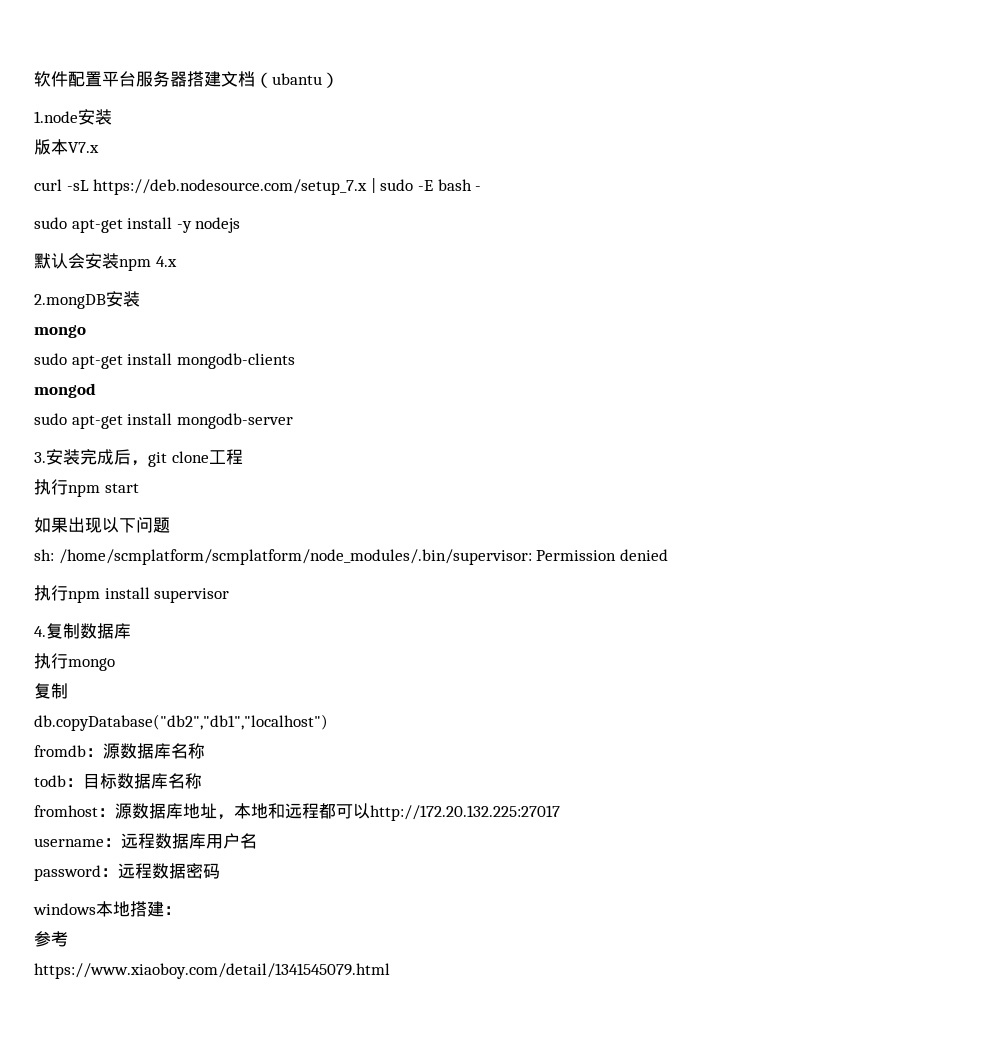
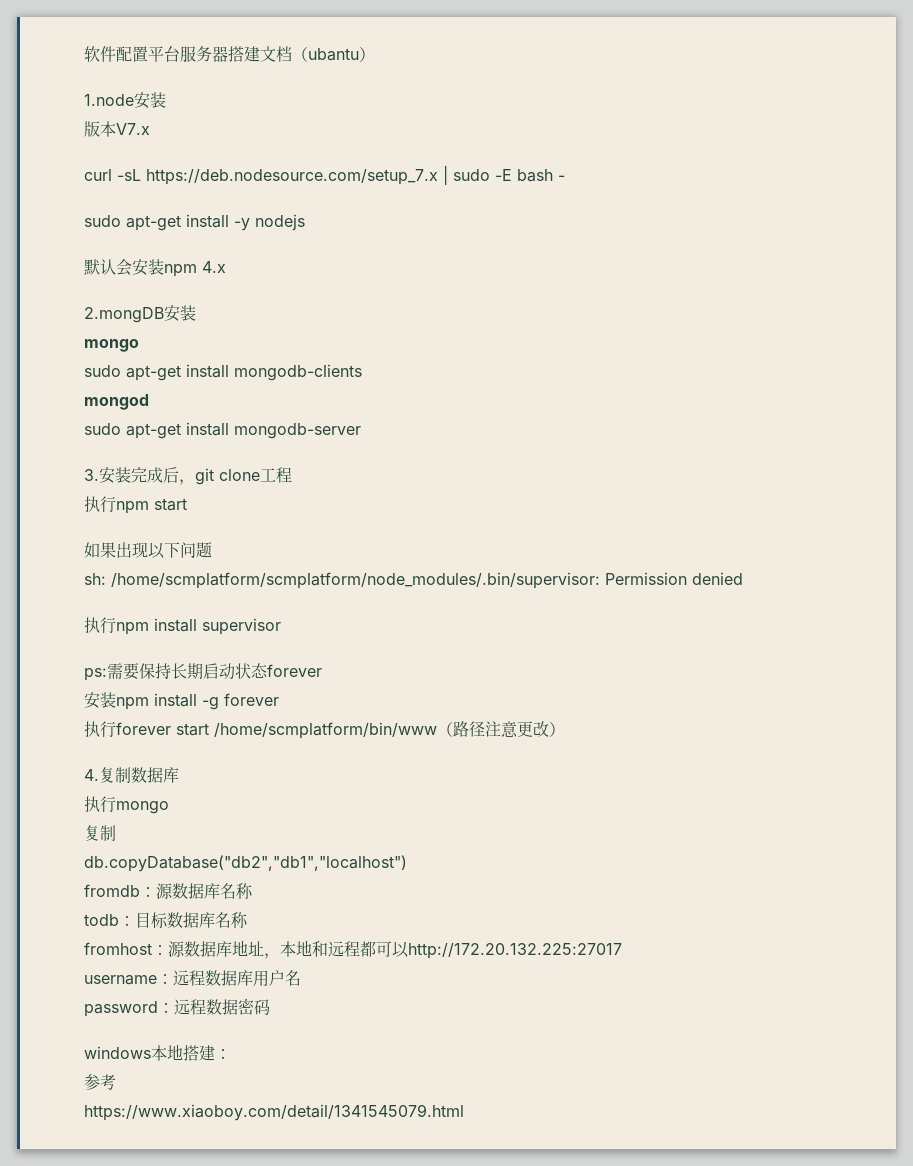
+ ps:需要保持长期启动状态forever
+ 安装npm install -g forever
+ 执行forever start /home/scmplatform/bin/www（路径注意更改）

